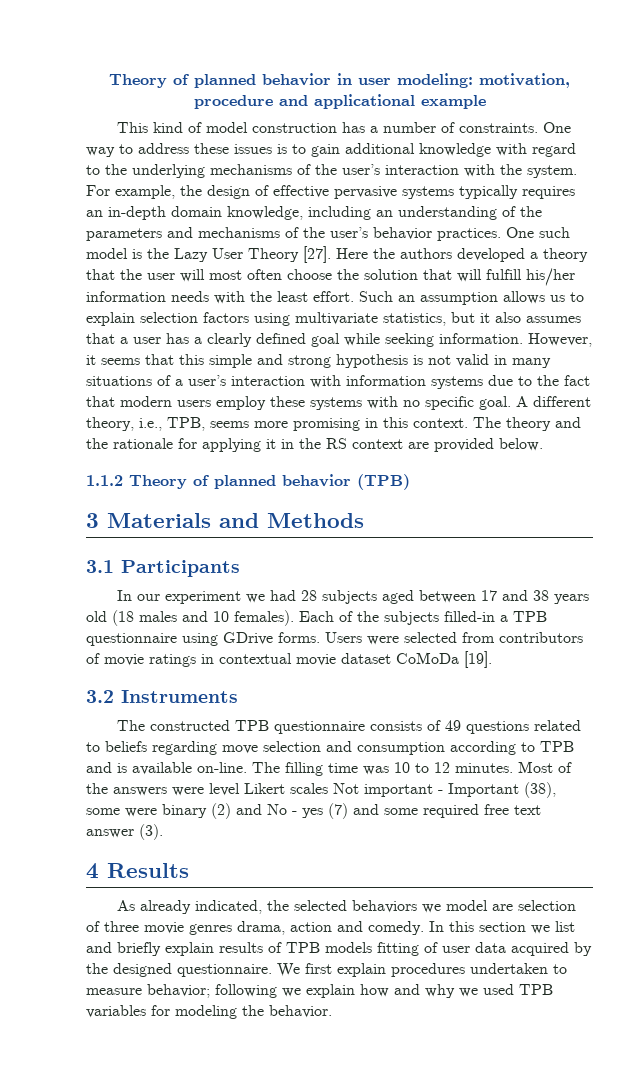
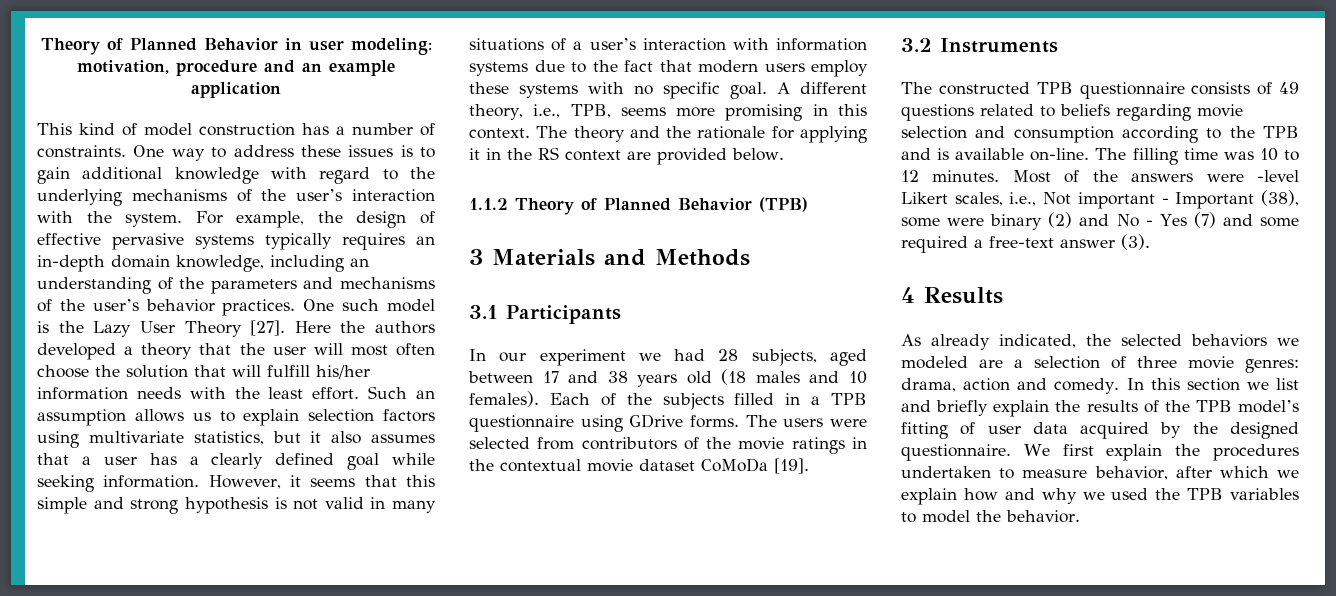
- Theory of planned behavior in user modeling: motivation, procedure and applicational example
+ Theory of Planned Behavior in user modeling: motivation, procedure and an example application
- 1.1.2 Theory of planned behavior (TPB)
+ 1.1.2 Theory of Planned Behavior (TPB)
- In our experiment we had 28 subjects aged between 17 and 38 years old (18 males and 10 females).
+ In our experiment we had 28 subjects, aged between 17 and 38 years old (18 males and 10 females).
- Each of the subjects filled-in a TPB questionnaire using GDrive forms.
+ Each of the subjects filled in a TPB questionnaire using GDrive forms.
- Users were selected from contributors of movie ratings in contextual movie dataset CoMoDa [19].
+ The users were selected from contributors of the movie ratings in the contextual movie dataset CoMoDa [19].
- The constructed TPB questionnaire consists of 49 questions related to beliefs regarding move selection and consumption according to TPB and is available on-line.
+ The constructed TPB questionnaire consists of 49 questions related to beliefs regarding movie selection and consumption according to the TPB and is available on-line.
- Most of the answers were level Likert scales Not important - Important (38), some were binary (2) and No - yes (7) and some required free text answer (3).
+ Most of the answers were -level Likert scales, i.e., Not important - Important (38), some were binary (2) and No - Yes (7) and some required a free-text answer (3).
- As already indicated, the selected behaviors we model are selection of three movie genres drama, action and comedy.
+ As already indicated, the selected behaviors we modeled are a selection of three movie genres: drama, action and comedy.
- In this section we list and briefly explain results of TPB models fitting of user data acquired by the designed questionnaire.
+ In this section we list and briefly explain the results of the TPB model’s fitting of user data acquired by the designed questionnaire.
- We first explain procedures undertaken to measure behavior; following we explain how and why we used TPB variables for modeling the behavior.
+ We first explain the procedures undertaken to measure behavior, after which we explain how and why we used the TPB variables to model the behavior.

